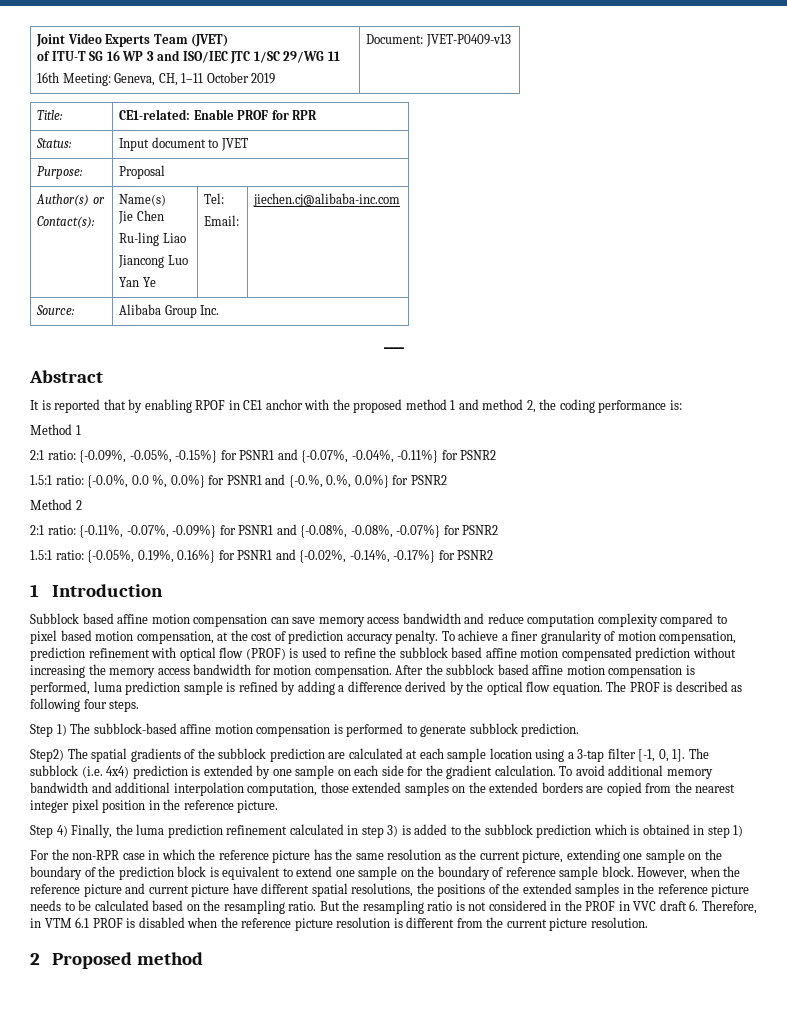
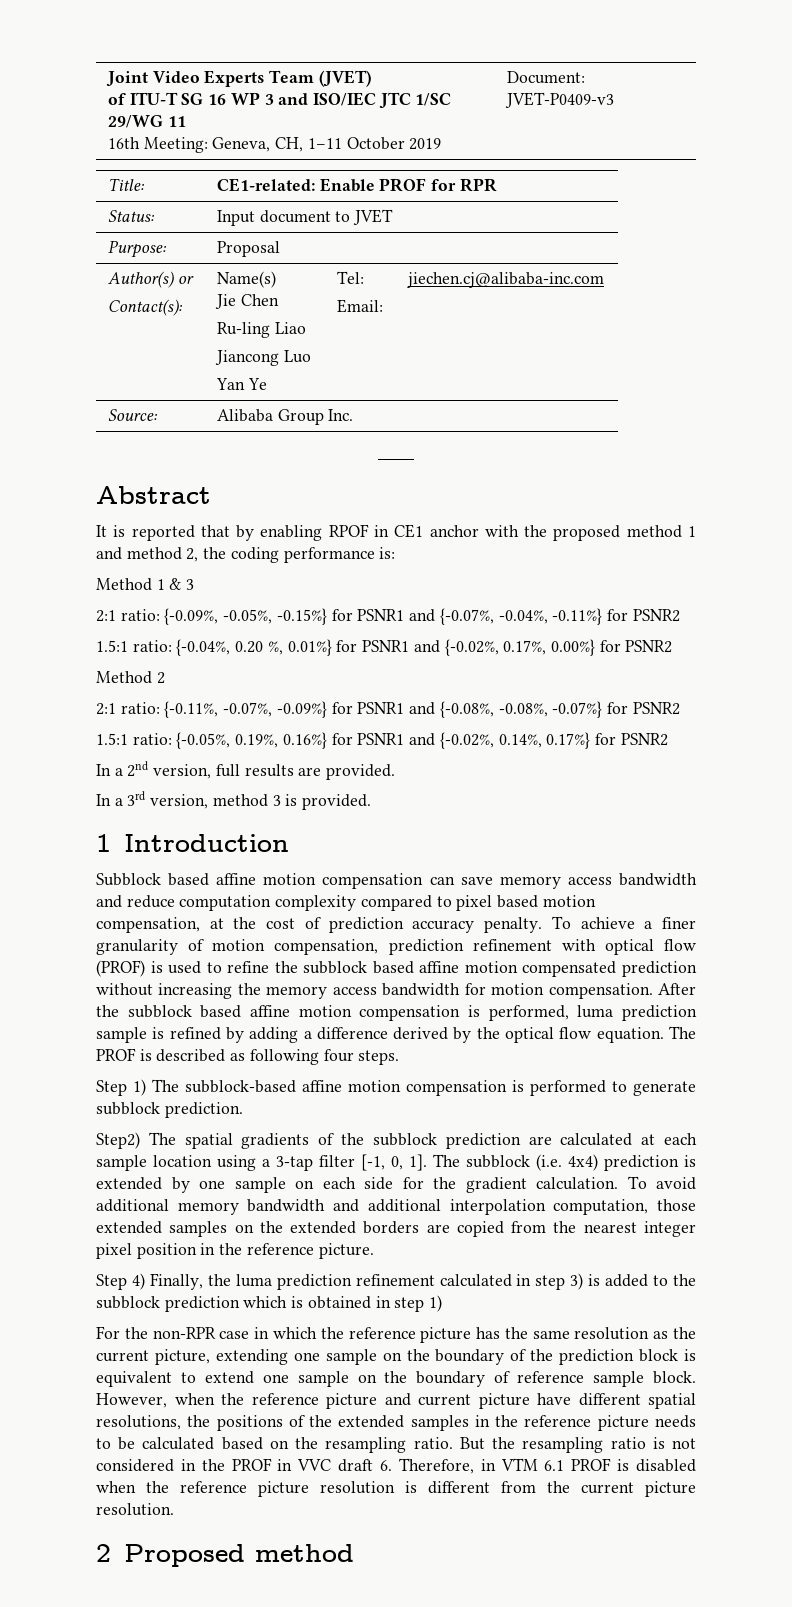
  Joint Video Experts Team (JVET)
  of ITU-T SG 16 WP 3 and ISO/IEC JTC 1/SC 29/WG 11
- 16th Meeting: Geneva, CH, 1–11 October 2019 | Document: JVET-P0409-v13
+ 16th Meeting: Geneva, CH, 1–11 October 2019 | Document: JVET-P0409-v3
- Method 1
+ Method 1 & 3
- 1.5:1 ratio: {-0.0%, 0.0 %, 0.0%} for PSNR1 and {-0.%, 0.%, 0.0%} for PSNR2
+ 1.5:1 ratio: {-0.04%, 0.20 %, 0.01%} for PSNR1 and {-0.02%, 0.17%, 0.00%} for PSNR2
- 1.5:1 ratio: {-0.05%, 0.19%, 0.16%} for PSNR1 and {-0.02%, -0.14%, -0.17%} for PSNR2
+ 1.5:1 ratio: {-0.05%, 0.19%, 0.16%} for PSNR1 and {-0.02%, 0.14%, 0.17%} for PSNR2
+ In a 2nd version, full results are provided.
+ In a 3rd version, method 3 is provided.

